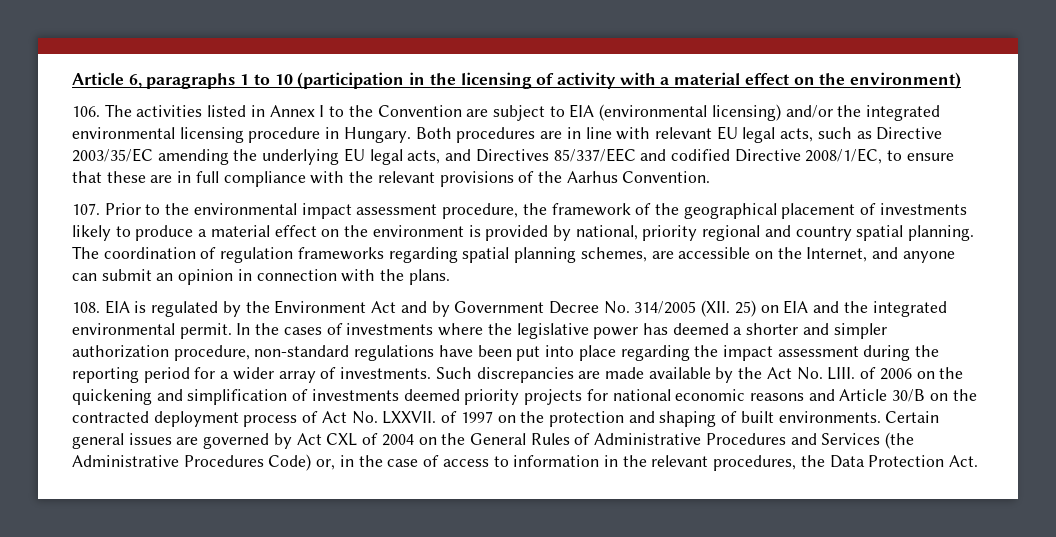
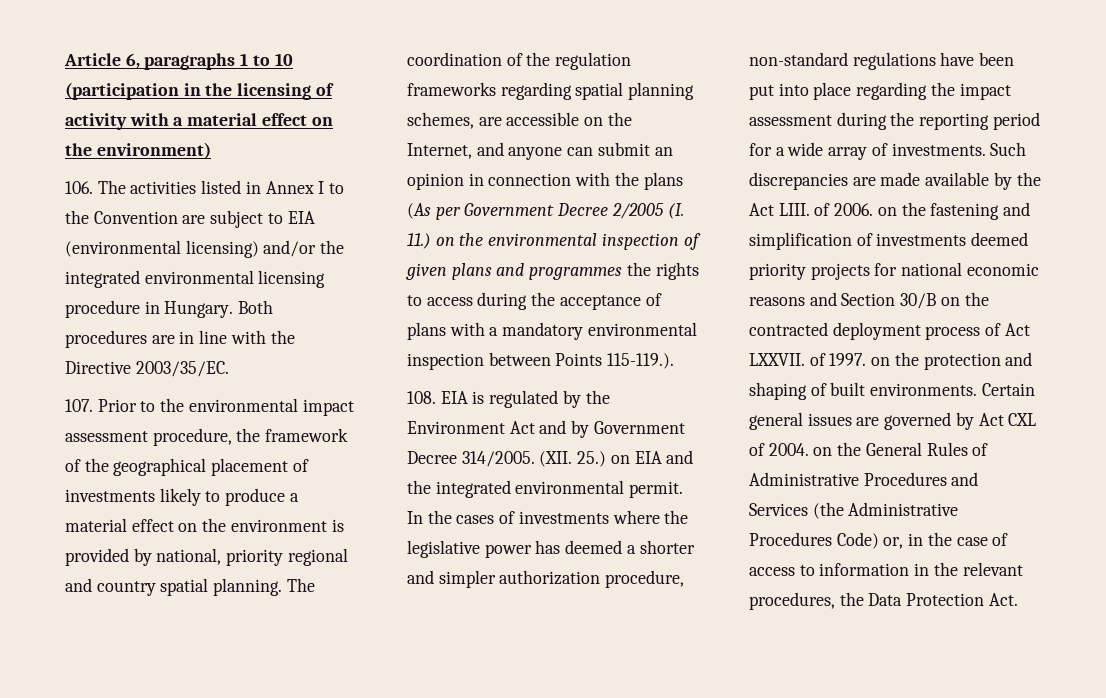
- Both procedures are in line with relevant EU legal acts, such as Directive 2003/35/EC amending the underlying EU legal acts, and Directives 85/337/EEC and codified Directive 2008/1/EC, to ensure that these are in full compliance with the relevant provisions of the Aarhus Convention.
+ Both procedures are in line with the Directive 2003/35/EC.
- The coordination of regulation frameworks regarding spatial planning schemes, are accessible on the Internet, and anyone can submit an opinion in connection with the plans.
+ The coordination of the regulation frameworks regarding spatial planning schemes, are accessible on the Internet, and anyone can submit an opinion in connection with the plans (As per Government Decree 2/2005 (I. 11.) on the environmental inspection of given plans and programmes the rights to access during the acceptance of plans with a mandatory environmental inspection between Points 115-119.).
- 108. EIA is regulated by the Environment Act and by Government Decree No. 314/2005 (XII. 25) on EIA and the integrated environmental permit.
+ 108. EIA is regulated by the Environment Act and by Government Decree 314/2005. (XII. 25.) on EIA and the integrated environmental permit.
- In the cases of investments where the legislative power has deemed a shorter and simpler authorization procedure, non-standard regulations have been put into place regarding the impact assessment during the reporting period for a wider array of investments.
+ In the cases of investments where the legislative power has deemed a shorter and simpler authorization procedure, non-standard regulations have been put into place regarding the impact assessment during the reporting period for a wide array of investments.
- Such discrepancies are made available by the Act No. LIII. of 2006 on the quickening and simplification of investments deemed priority projects for national economic reasons and Article 30/B on the contracted deployment process of Act No. LXXVII. of 1997 on the protection and shaping of built environments.
+ Such discrepancies are made available by the Act LIII. of 2006. on the fastening and simplification of investments deemed priority projects for national economic reasons and Section 30/B on the contracted deployment process of Act LXXVII. of 1997. on the protection and shaping of built environments.
- Certain general issues are governed by Act CXL of 2004 on the General Rules of Administrative Procedures and Services (the Administrative Procedures Code) or, in the case of access to information in the relevant procedures, the Data Protection Act.
+ Certain general issues are governed by Act CXL of 2004. on the General Rules of Administrative Procedures and Services (the Administrative Procedures Code) or, in the case of access to information in the relevant procedures, the Data Protection Act.

